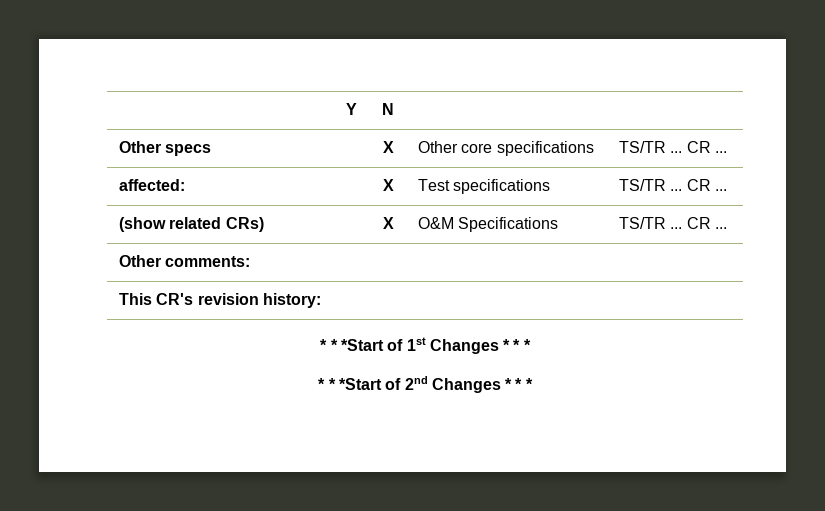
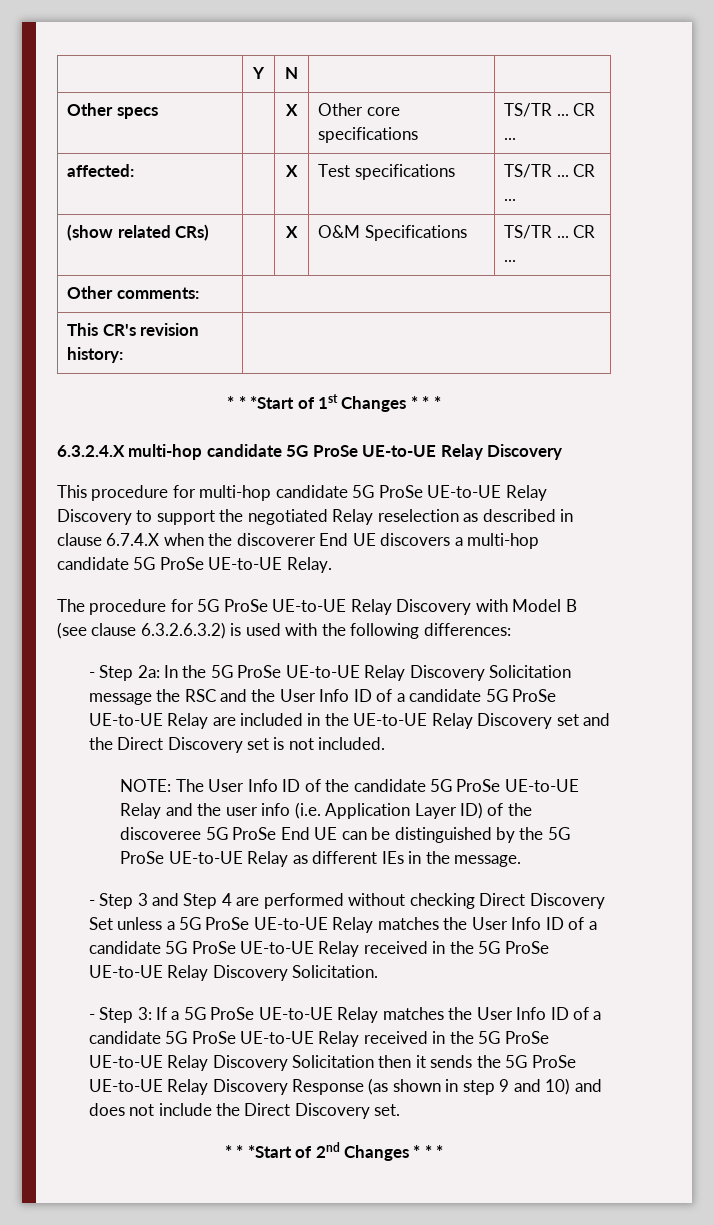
+ 6.3.2.4.X multi-hop candidate 5G ProSe UE-to-UE Relay Discovery
+ This procedure for multi-hop candidate 5G ProSe UE-to-UE Relay Discovery to support the negotiated Relay reselection as described in clause 6.7.4.X when the discoverer End UE discovers a multi-hop candidate 5G ProSe UE-to-UE Relay.
+ The procedure for 5G ProSe UE-to-UE Relay Discovery with Model B (see clause 6.3.2.6.3.2) is used with the following differences:
+ - Step 2a: In the 5G ProSe UE-to-UE Relay Discovery Solicitation message the RSC and the User Info ID of a candidate 5G ProSe UE-to-UE Relay are included in the UE-to-UE Relay Discovery set and the Direct Discovery set is not included.
+ NOTE: The User Info ID of the candidate 5G ProSe UE-to-UE Relay and the user info (i.e. Application Layer ID) of the discoveree 5G ProSe End UE can be distinguished by the 5G ProSe UE-to-UE Relay as different IEs in the message.
+ - Step 3 and Step 4 are performed without checking Direct Discovery Set unless a 5G ProSe UE-to-UE Relay matches the User Info ID of a candidate 5G ProSe UE-to-UE Relay received in the 5G ProSe UE-to-UE Relay Discovery Solicitation.
+ - Step 3: If a 5G ProSe UE-to-UE Relay matches the User Info ID of a candidate 5G ProSe UE-to-UE Relay received in the 5G ProSe UE-to-UE Relay Discovery Solicitation then it sends the 5G ProSe UE-to-UE Relay Discovery Response (as shown in step 9 and 10) and does not include the Direct Discovery set.

